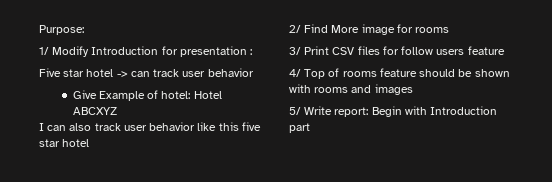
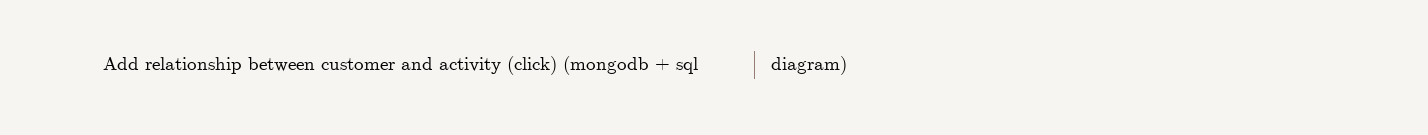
- Purpose:
- 1/ Modify Introduction for presentation :
- Five star hotel -> can track user behavior
- Give Example of hotel: Hotel ABCXYZ
- I can also track user behavior like this five star hotel
- 2/ Find More image for rooms
- 3/ Print CSV files for follow users feature
- 4/ Top of rooms feature should be shown with rooms and images
- 5/ Write report: Begin with Introduction part
+ Add relationship between customer and activity (click) (mongodb + sql diagram)

